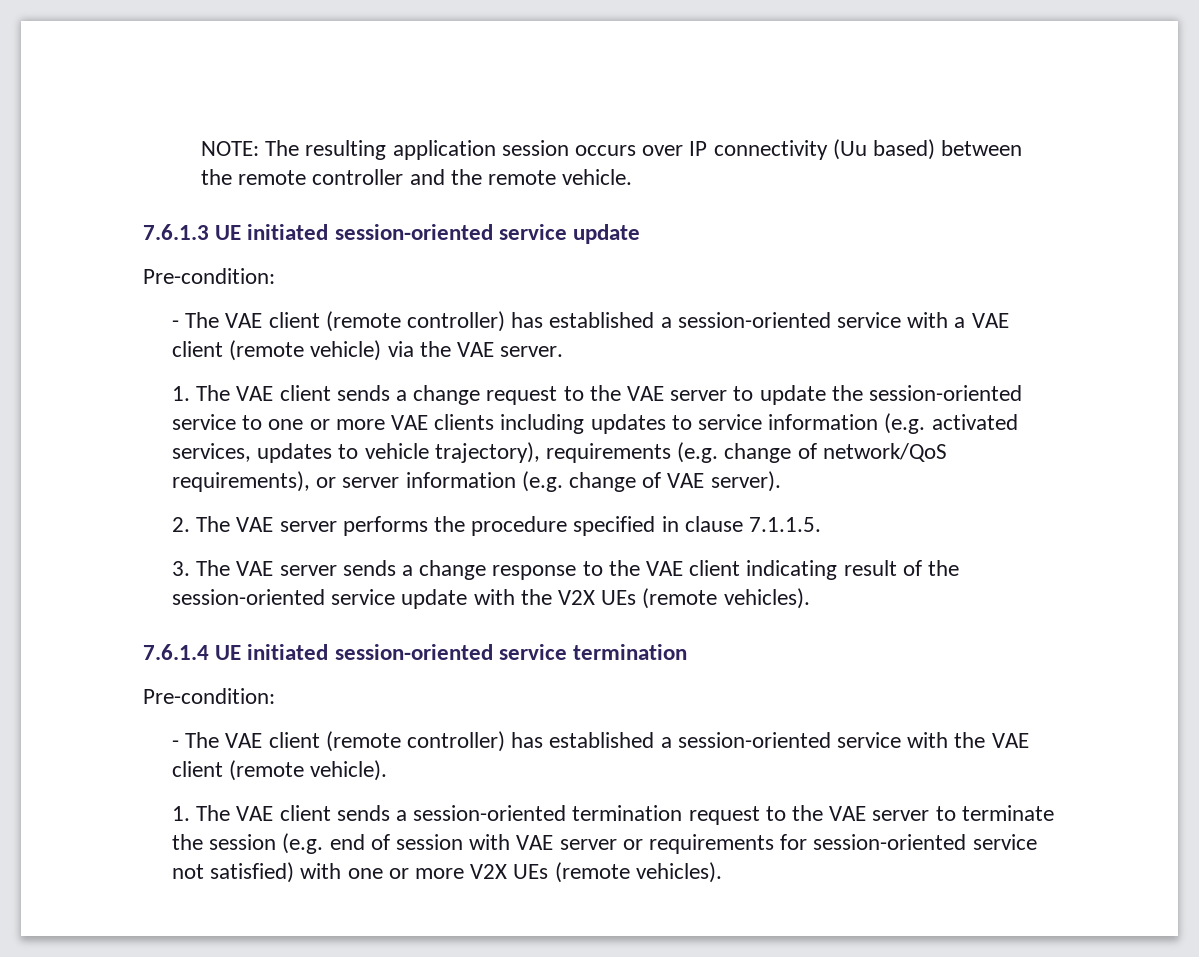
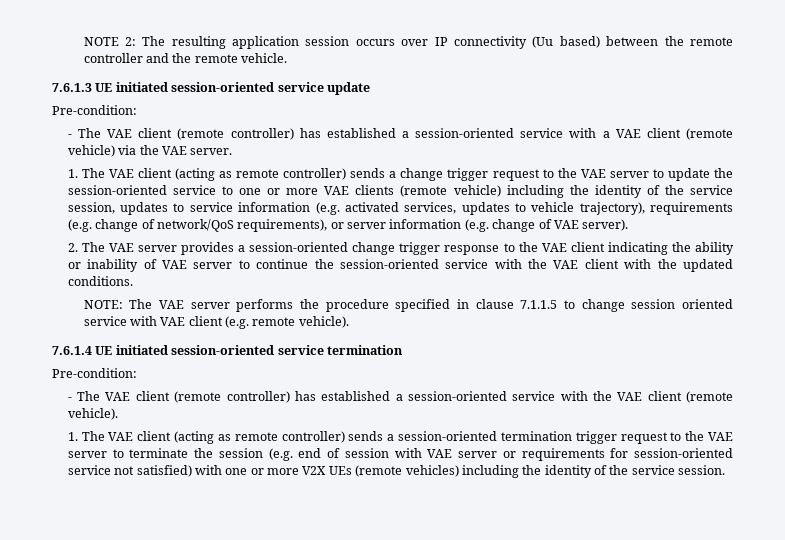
- NOTE: The resulting application session occurs over IP connectivity (Uu based) between the remote controller and the remote vehicle.
+ NOTE 2: The resulting application session occurs over IP connectivity (Uu based) between the remote controller and the remote vehicle.
- 1. The VAE client sends a change request to the VAE server to update the session-oriented service to one or more VAE clients including updates to service information (e.g. activated services, updates to vehicle trajectory), requirements (e.g. change of network/QoS requirements), or server information (e.g. change of VAE server).
+ 1. The VAE client (acting as remote controller) sends a change trigger request to the VAE server to update the session-oriented service to one or more VAE clients (remote vehicle) including the identity of the service session, updates to service information (e.g. activated services, updates to vehicle trajectory), requirements (e.g. change of network/QoS requirements), or server information (e.g. change of VAE server).
- 2. The VAE server performs the procedure specified in clause 7.1.1.5.
- 3. The VAE server sends a change response to the VAE client indicating result of the session-oriented service update with the V2X UEs (remote vehicles).
+ 2. The VAE server provides a session-oriented change trigger response to the VAE client indicating the ability or inability of VAE server to continue the session-oriented service with the VAE client with the updated conditions.
+ NOTE: The VAE server performs the procedure specified in clause 7.1.1.5 to change session oriented service with VAE client (e.g. remote vehicle).
- 1. The VAE client sends a session-oriented termination request to the VAE server to terminate the session (e.g. end of session with VAE server or requirements for session-oriented service not satisfied) with one or more V2X UEs (remote vehicles).
+ 1. The VAE client (acting as remote controller) sends a session-oriented termination trigger request to the VAE server to terminate the session (e.g. end of session with VAE server or requirements for session-oriented service not satisfied) with one or more V2X UEs (remote vehicles) including the identity of the service session.

